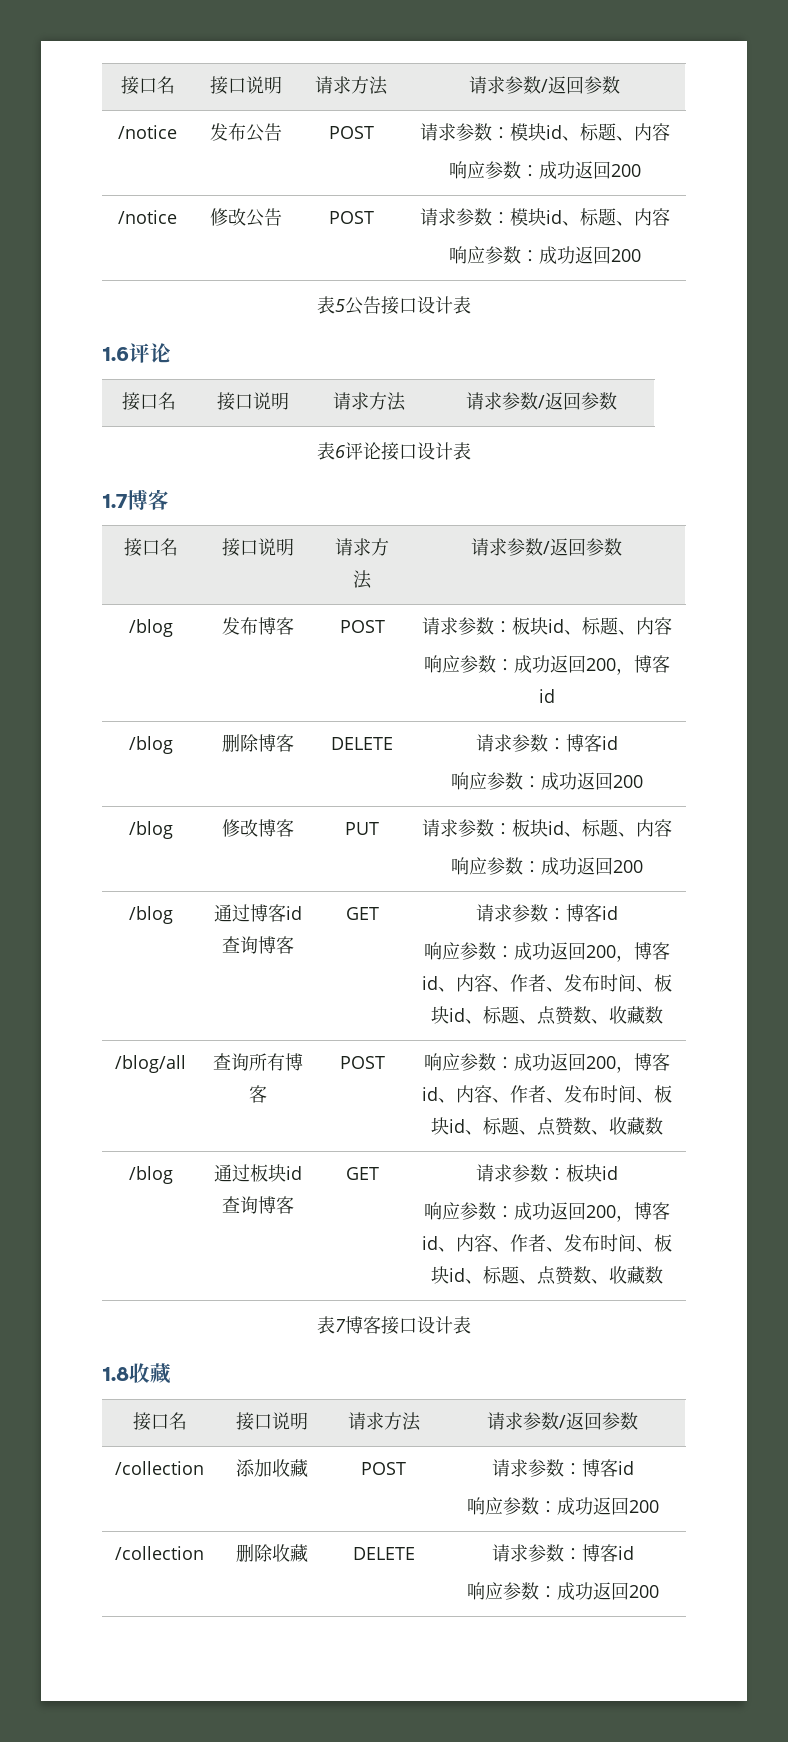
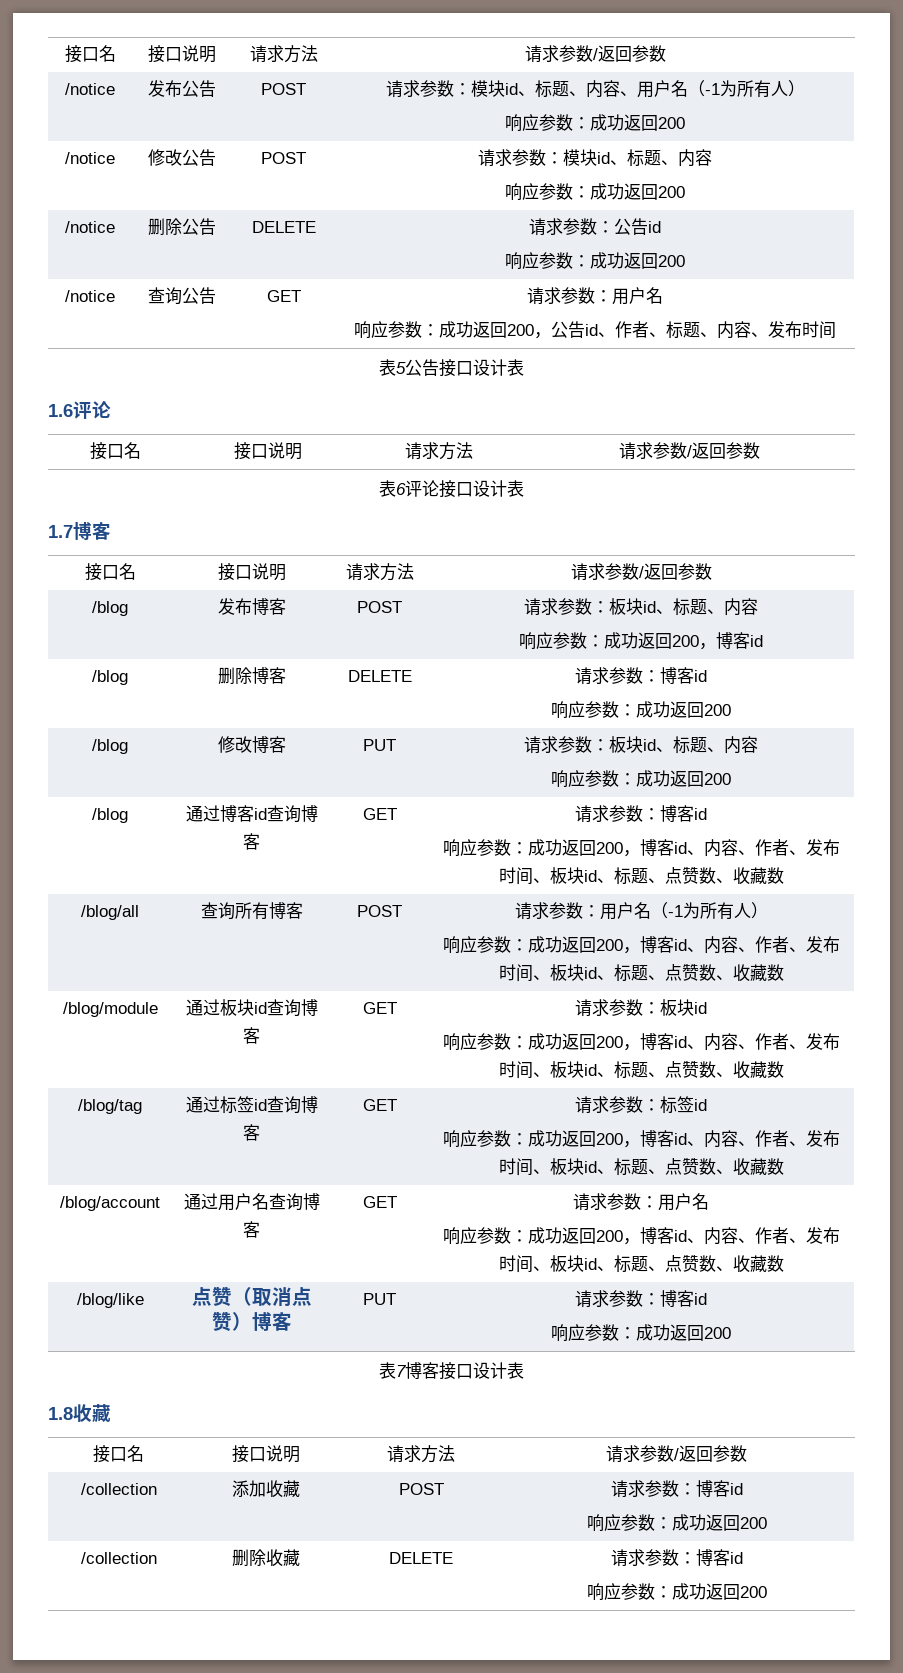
- /notice | 发布公告 | POST | 请求参数：模块id、标题、内容
+ /notice | 发布公告 | POST | 请求参数：模块id、标题、内容、用户名（-1为所有人）
+ /notice | 删除公告 | DELETE | 请求参数：公告id
+ 响应参数：成功返回200
+ /notice | 查询公告 | GET | 请求参数：用户名
+ 响应参数：成功返回200，公告id、作者、标题、内容、发布时间
- /blog/all | 查询所有博客 | POST | 响应参数：成功返回200，博客id、内容、作者、发布时间、板块id、标题、点赞数、收藏数
+ /blog/all | 查询所有博客 | POST | 请求参数：用户名（-1为所有人）
+ 响应参数：成功返回200，博客id、内容、作者、发布时间、板块id、标题、点赞数、收藏数
- /blog | 通过板块id查询博客 | GET | 请求参数：板块id
+ /blog/module | 通过板块id查询博客 | GET | 请求参数：板块id
+ /blog/tag | 通过标签id查询博客 | GET | 请求参数：标签id
+ 响应参数：成功返回200，博客id、内容、作者、发布时间、板块id、标题、点赞数、收藏数
+ /blog/account | 通过用户名查询博客 | GET | 请求参数：用户名
+ 响应参数：成功返回200，博客id、内容、作者、发布时间、板块id、标题、点赞数、收藏数
+ /blog/like | 点赞（取消点赞）博客 | PUT | 请求参数：博客id
+ 响应参数：成功返回200

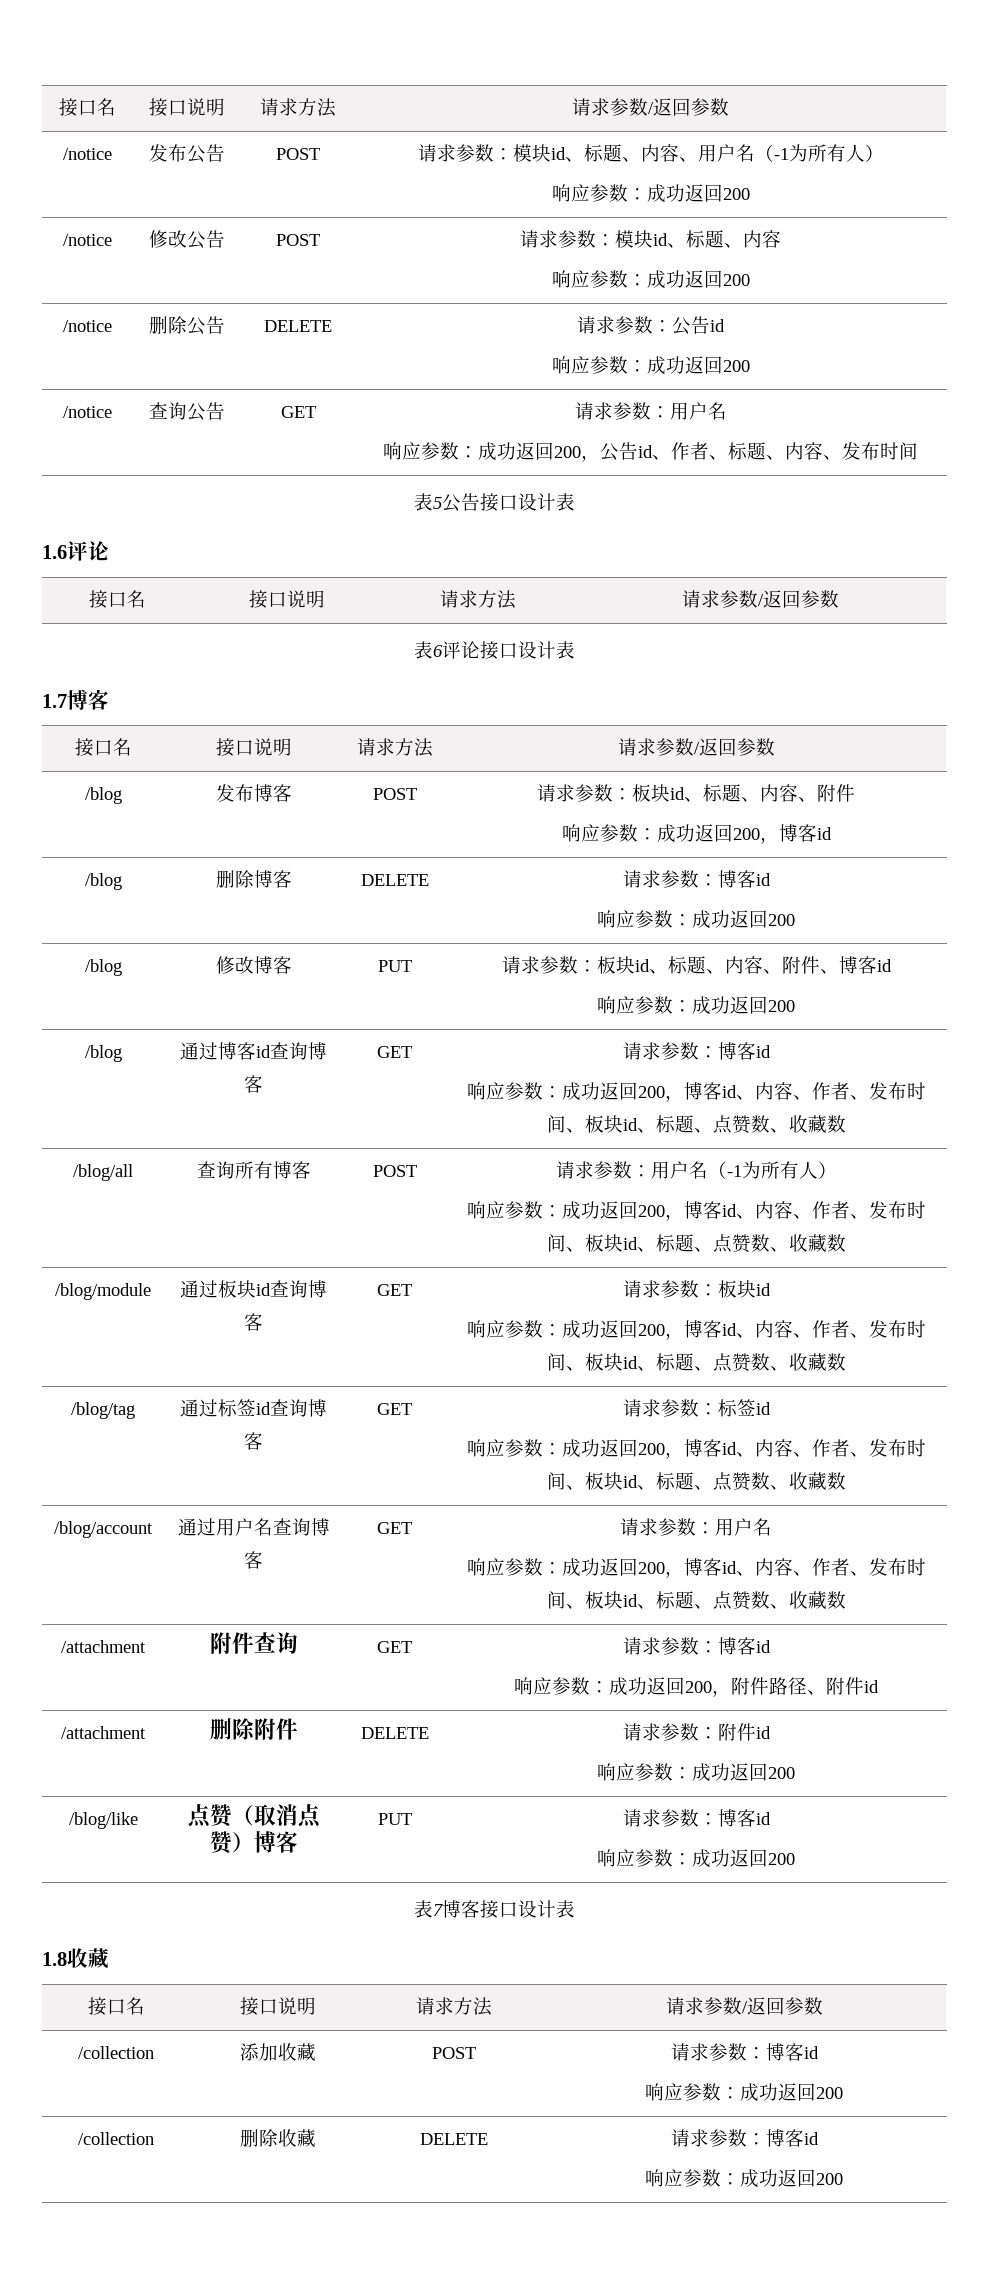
- /blog | 发布博客 | POST | 请求参数：板块id、标题、内容
+ /blog | 发布博客 | POST | 请求参数：板块id、标题、内容、附件
- /blog | 修改博客 | PUT | 请求参数：板块id、标题、内容
+ /blog | 修改博客 | PUT | 请求参数：板块id、标题、内容、附件、博客id
+ /attachment | 附件查询 | GET | 请求参数：博客id
+ 响应参数：成功返回200，附件路径、附件id
+ /attachment | 删除附件 | DELETE | 请求参数：附件id
+ 响应参数：成功返回200

